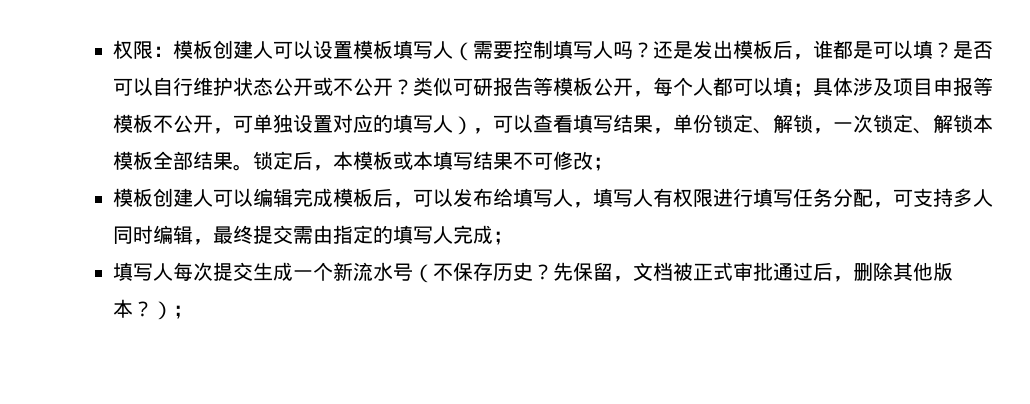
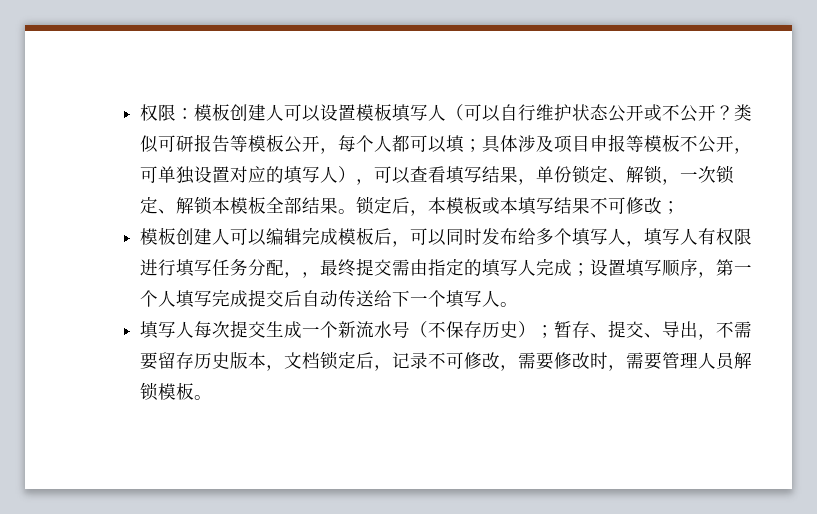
- 权限：模板创建人可以设置模板填写人（需要控制填写人吗？还是发出模板后，谁都是可以填？是否可以自行维护状态公开或不公开？
+ 权限：模板创建人可以设置模板填写人（可以自行维护状态公开或不公开？
- 模板创建人可以编辑完成模板后，可以发布给填写人，填写人有权限进行填写任务分配，可支持多人同时编辑，最终提交需由指定的填写人完成；
+ 模板创建人可以编辑完成模板后，可以同时发布给多个填写人，填写人有权限进行填写任务分配，，最终提交需由指定的填写人完成；设置填写顺序，第一个人填写完成提交后自动传送给下一个填写人。
- 填写人每次提交生成一个新流水号（不保存历史？先保留，文档被正式审批通过后，删除其他版本？）；
+ 填写人每次提交生成一个新流水号（不保存历史）；暂存、提交、导出，不需要留存历史版本，文档锁定后，记录不可修改，需要修改时，需要管理人员解锁模板。

